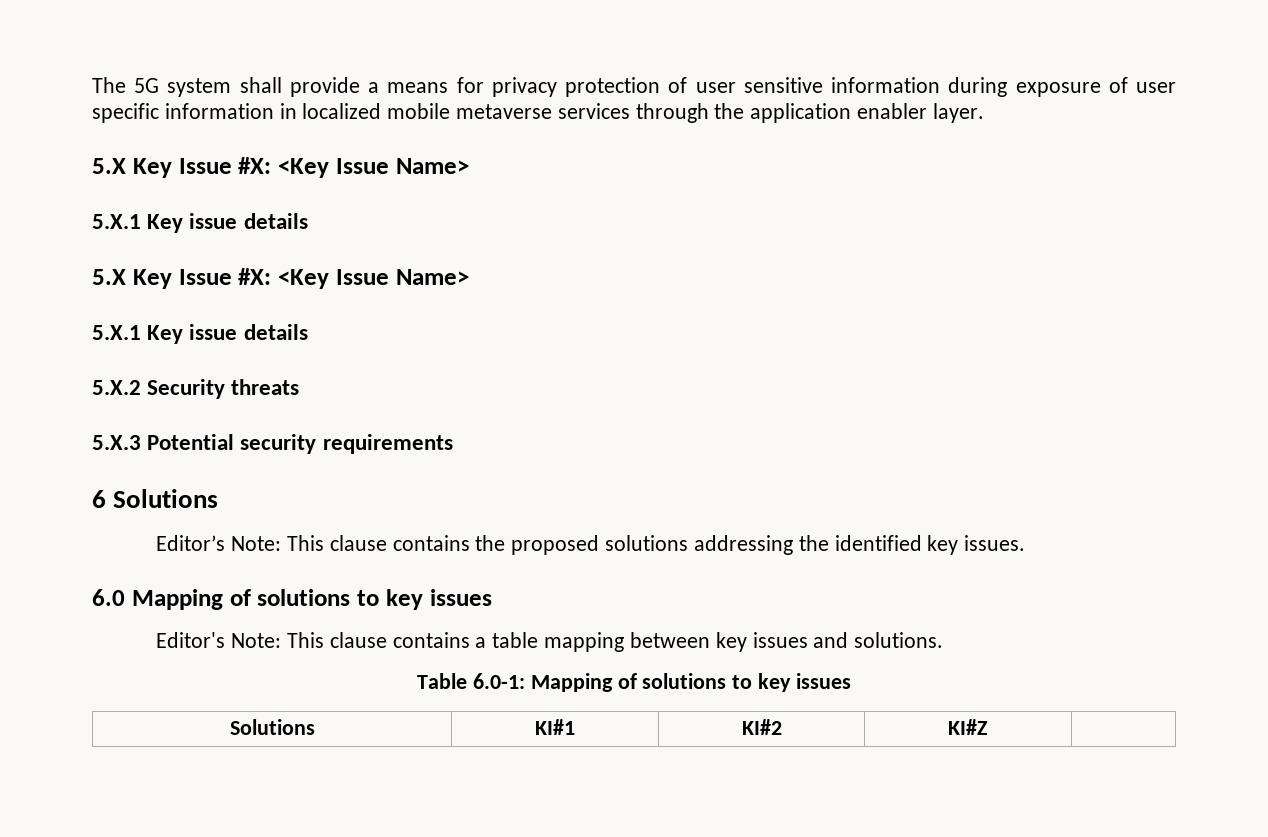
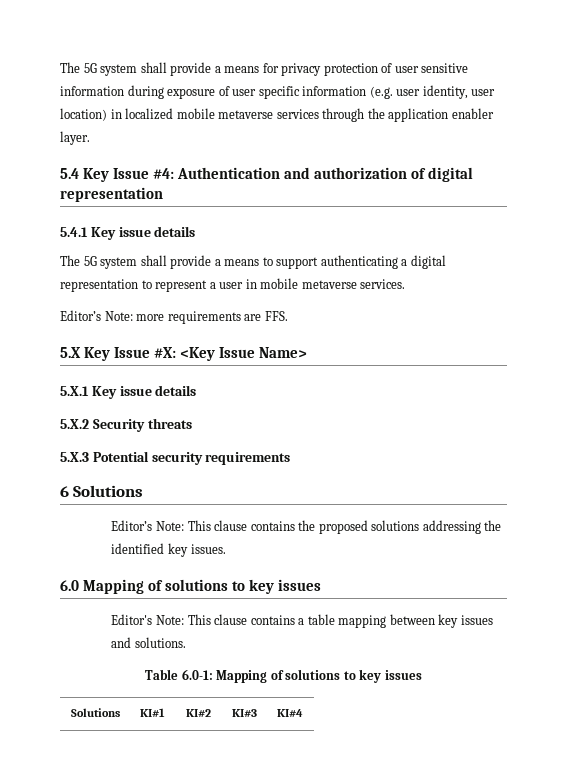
- The 5G system shall provide a means for privacy protection of user sensitive information during exposure of user specific information in localized mobile metaverse services through the application enabler layer.
- 5.X Key Issue #X: <Key Issue Name>
- 5.X.1 Key issue details
+ The 5G system shall provide a means for privacy protection of user sensitive information during exposure of user specific information (e.g. user identity, user location) in localized mobile metaverse services through the application enabler layer.
+ 5.4 Key Issue #4: Authentication and authorization of digital representation
+ 5.4.1 Key issue details
+ The 5G system shall provide a means to support authenticating a digital representation to represent a user in mobile metaverse services.
+ Editor’s Note: more requirements are FFS.
- Solutions | KI#1 | KI#2 | KI#Z |
+ Solutions | KI#1 | KI#2 | KI#3 | KI#4

